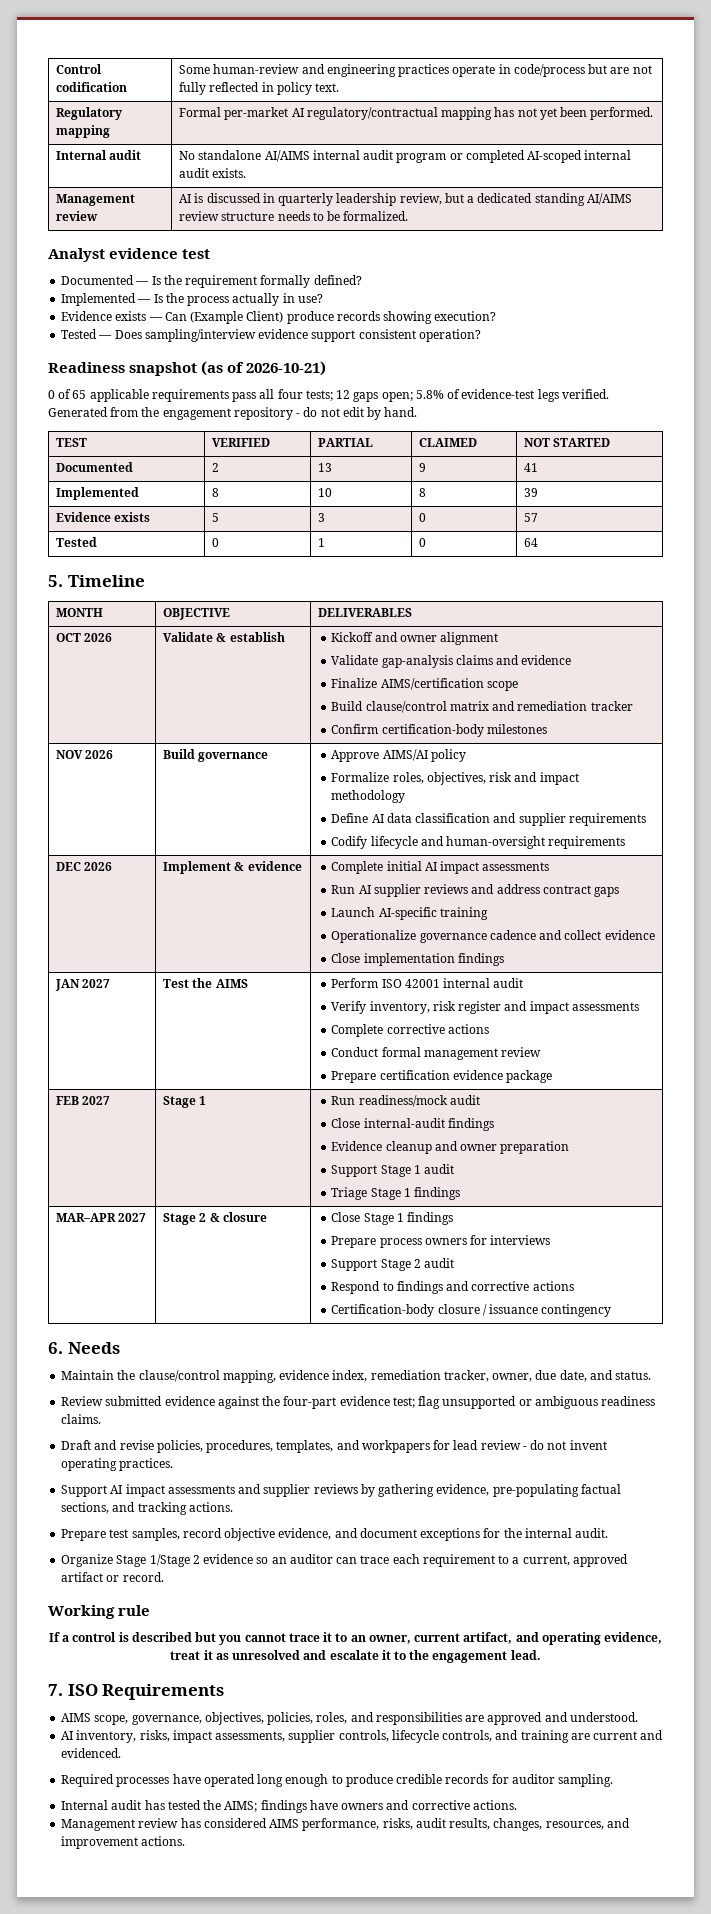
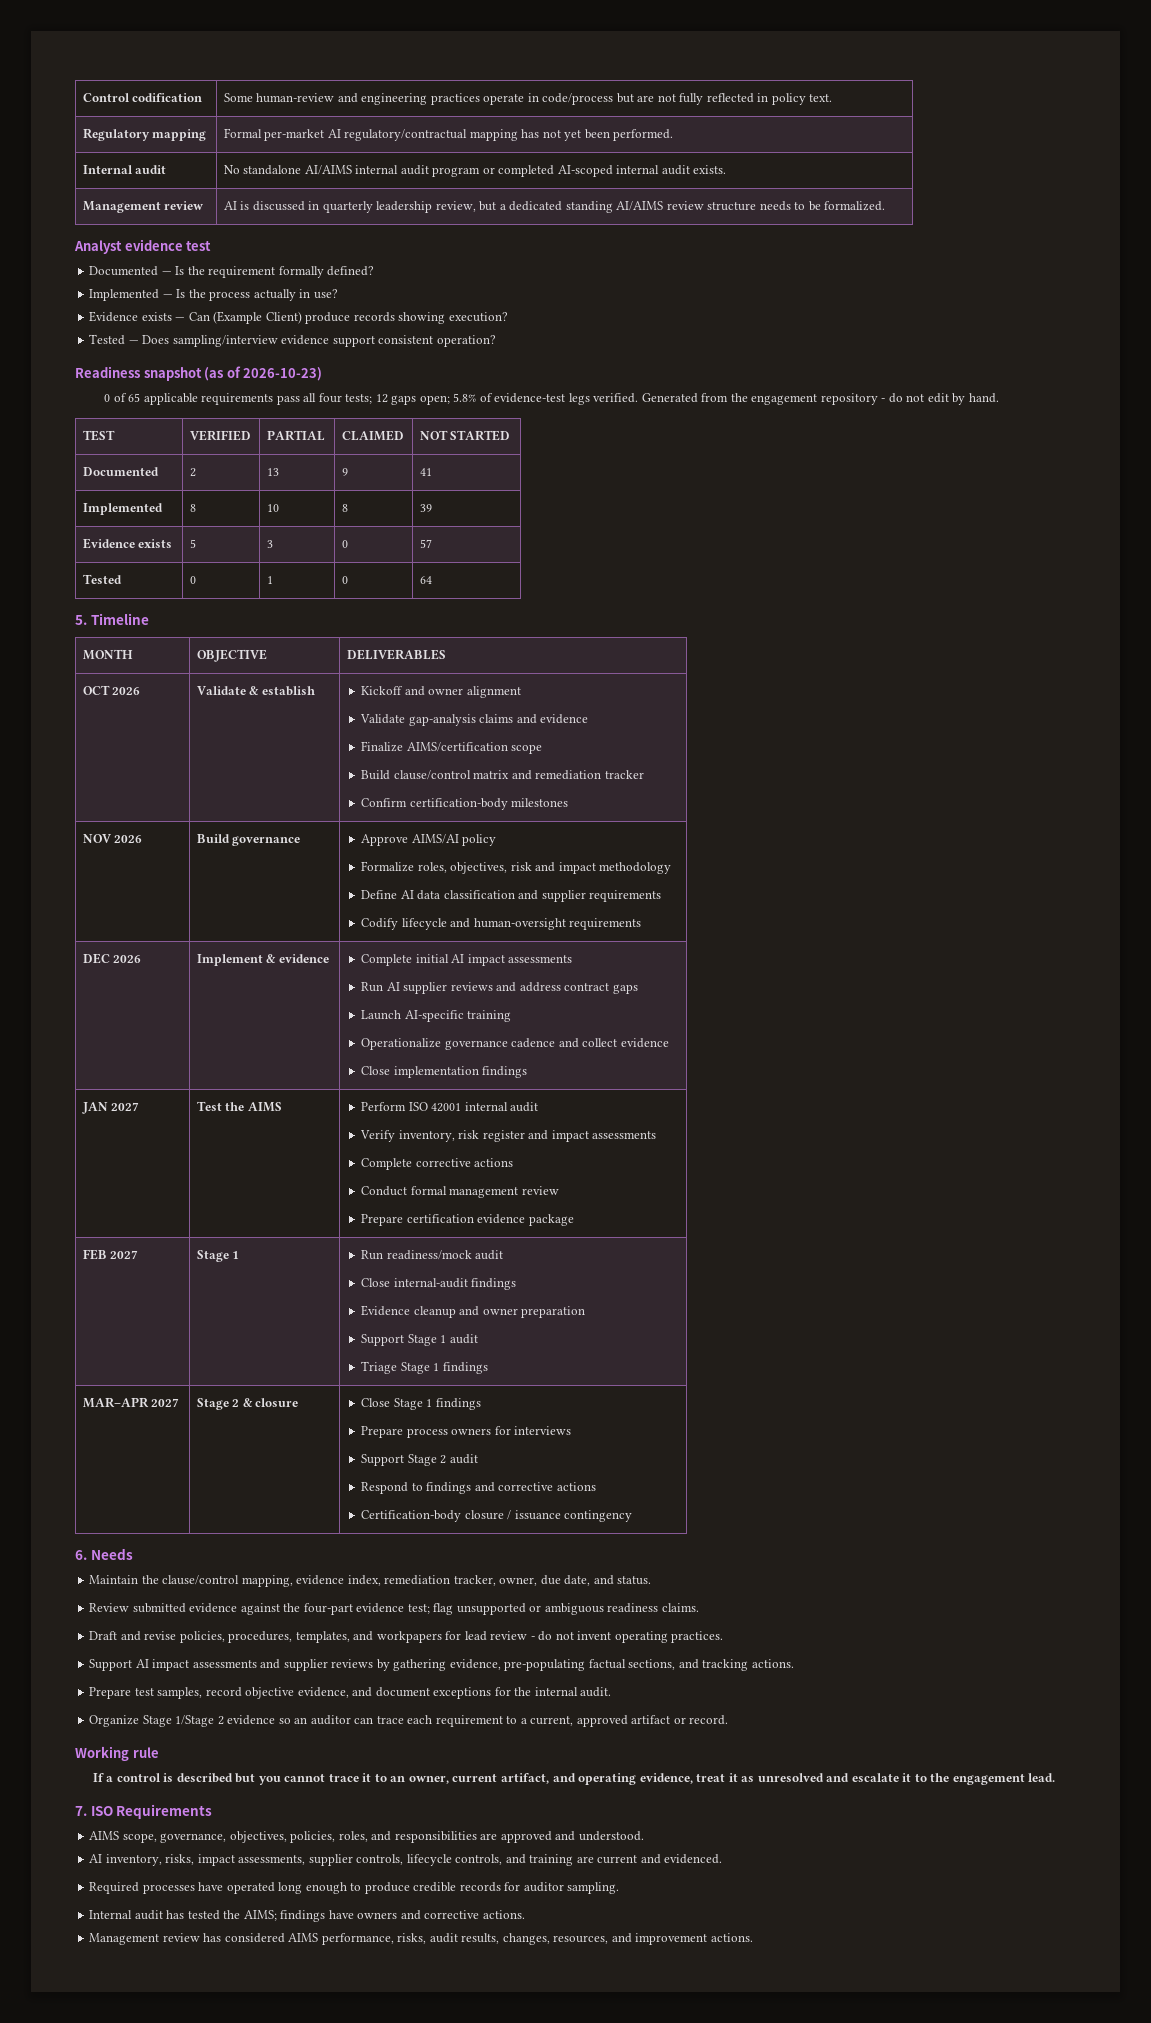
- Readiness snapshot (as of 2026-10-21)
+ Readiness snapshot (as of 2026-10-23)

